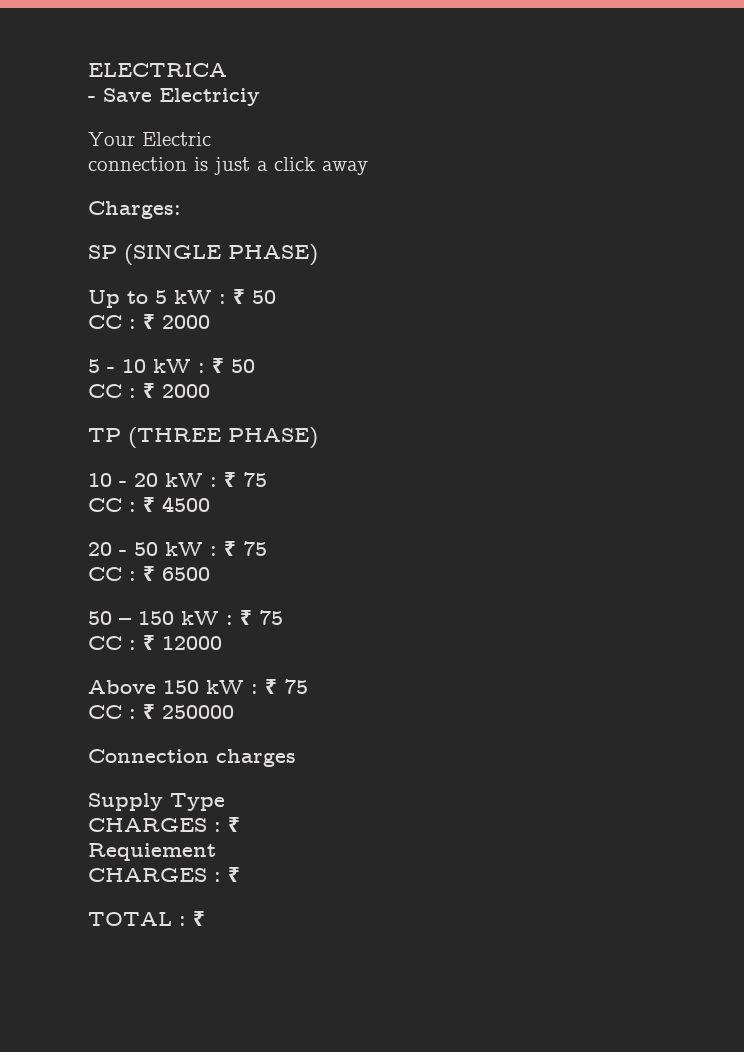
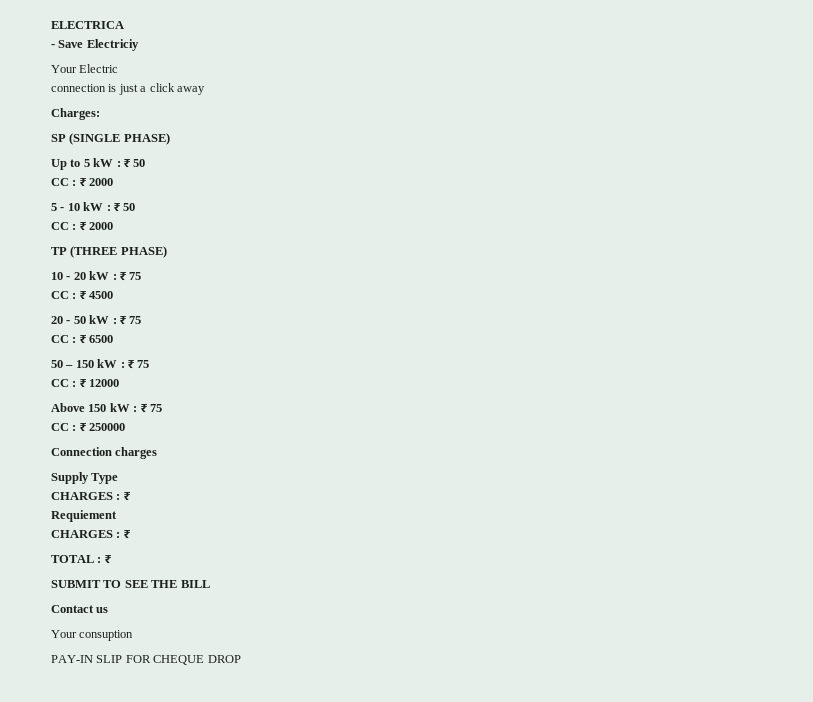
+ SUBMIT TO SEE THE BILL
+ Contact us
+ Your consuption
+ PAY-IN SLIP FOR CHEQUE DROP

